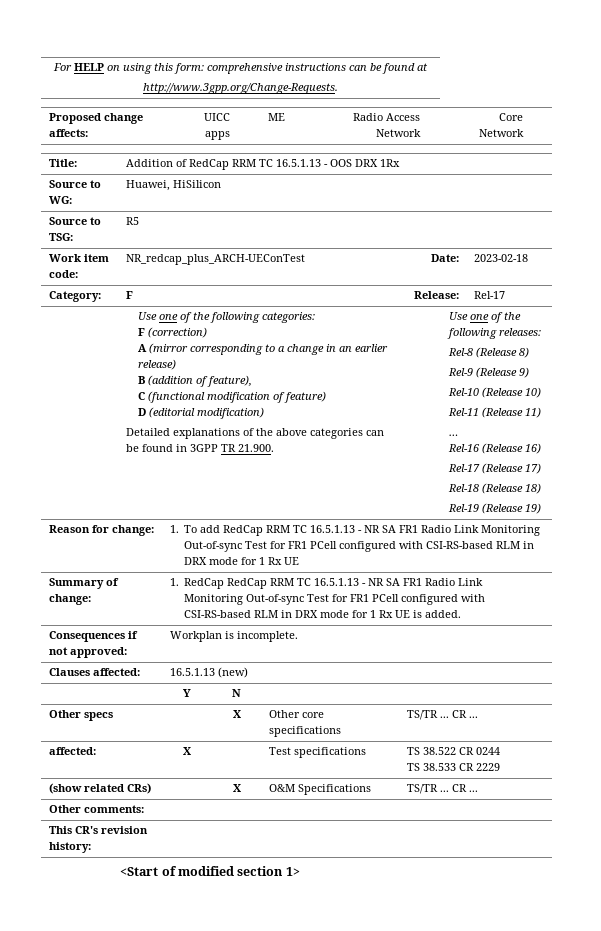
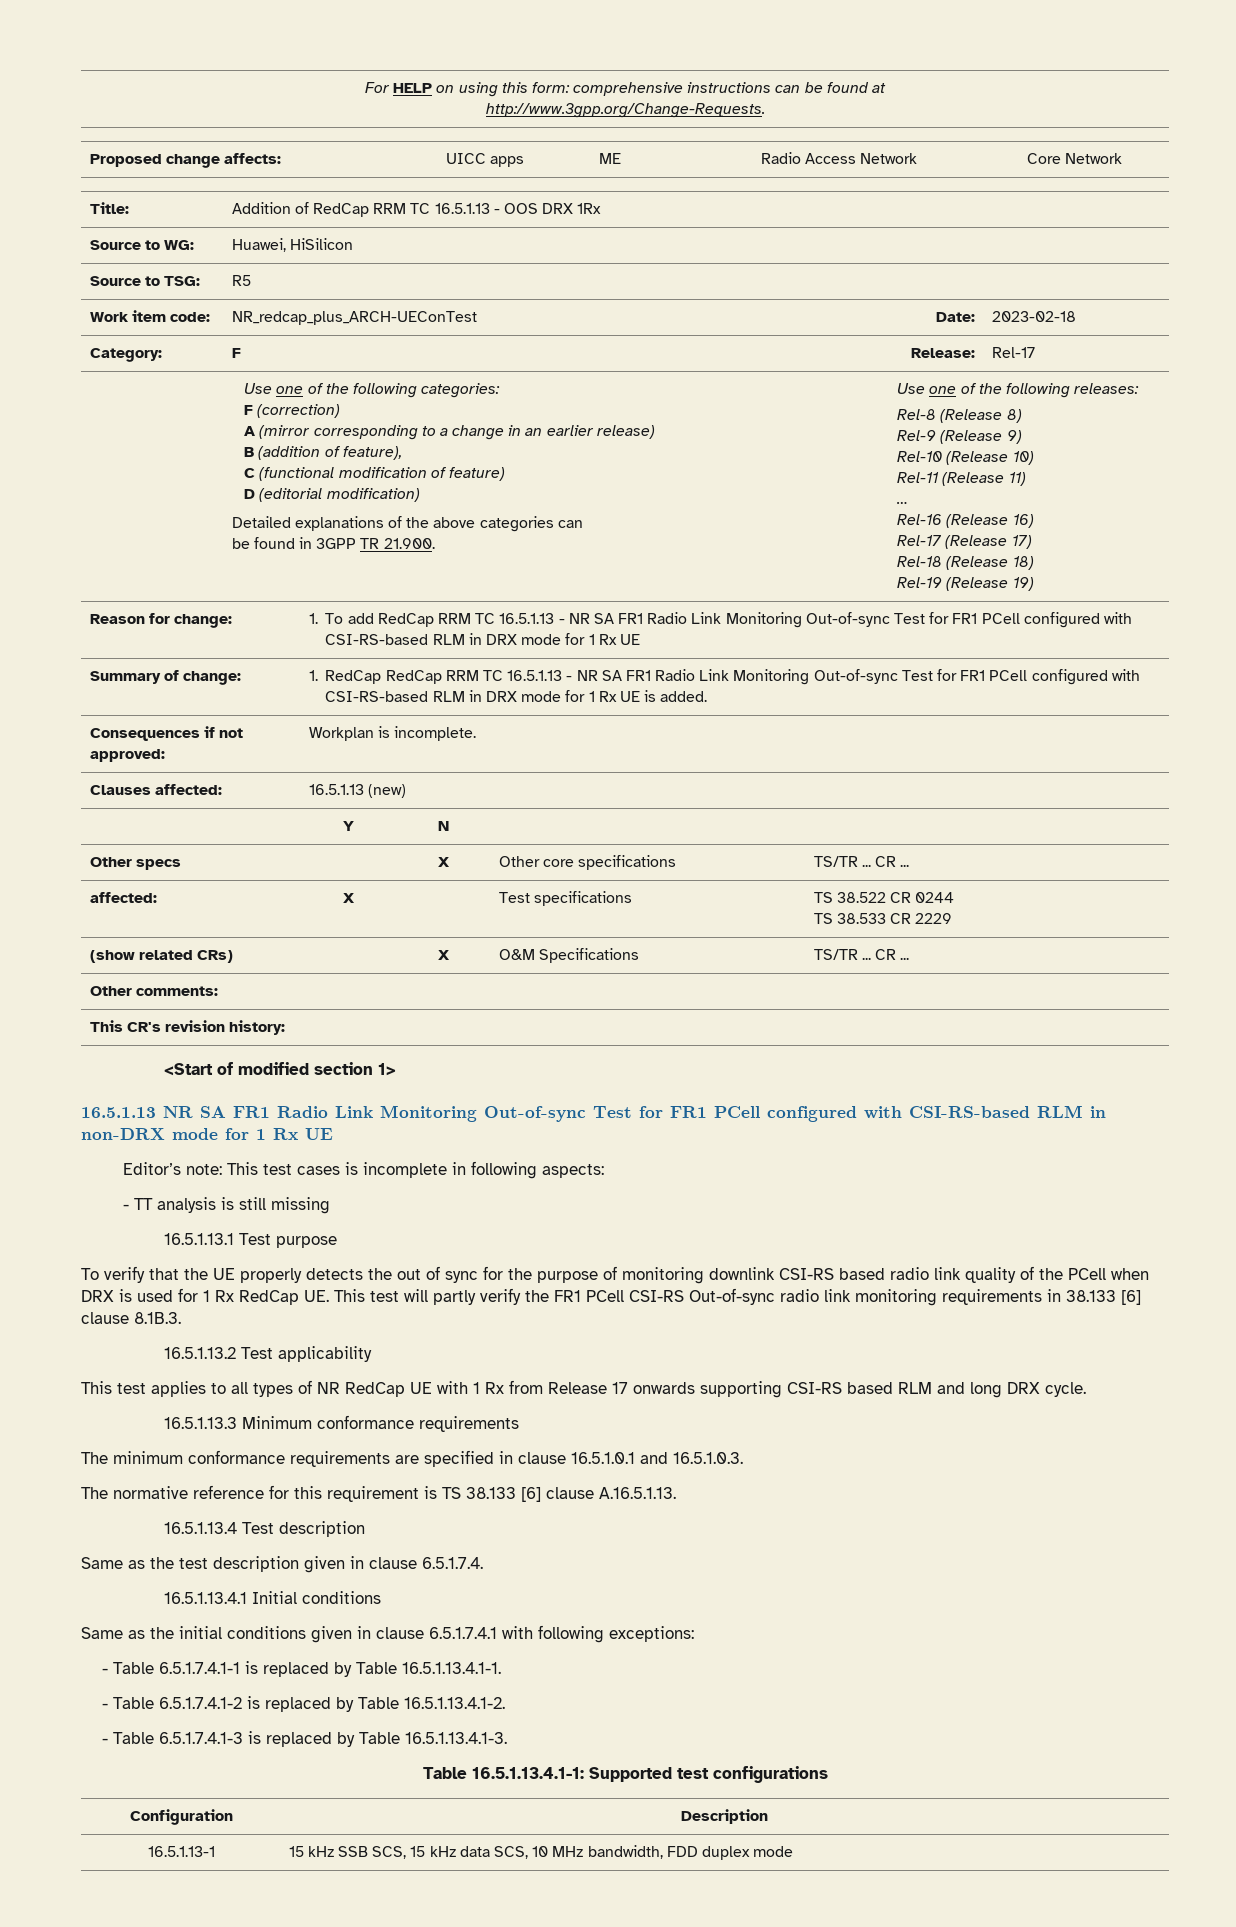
+ 16.5.1.13 NR SA FR1 Radio Link Monitoring Out-of-sync Test for FR1 PCell configured with CSI-RS-based RLM in non-DRX mode for 1 Rx UE
+ Editor’s note: This test cases is incomplete in following aspects:
+ - TT analysis is still missing
+ 16.5.1.13.1 Test purpose
+ To verify that the UE properly detects the out of sync for the purpose of monitoring downlink CSI-RS based radio link quality of the PCell when DRX is used for 1 Rx RedCap UE. This test will partly verify the FR1 PCell CSI-RS Out-of-sync radio link monitoring requirements in 38.133 [6] clause 8.1B.3.
+ 16.5.1.13.2 Test applicability
+ This test applies to all types of NR RedCap UE with 1 Rx from Release 17 onwards supporting CSI-RS based RLM and long DRX cycle.
+ 16.5.1.13.3 Minimum conformance requirements
+ The minimum conformance requirements are specified in clause 16.5.1.0.1 and 16.5.1.0.3.
+ The normative reference for this requirement is TS 38.133 [6] clause A.16.5.1.13.
+ 16.5.1.13.4 Test description
+ Same as the test description given in clause 6.5.1.7.4.
+ 16.5.1.13.4.1 Initial conditions
+ Same as the initial conditions given in clause 6.5.1.7.4.1 with following exceptions:
+ - Table 6.5.1.7.4.1-1 is replaced by Table 16.5.1.13.4.1-1.
+ - Table 6.5.1.7.4.1-2 is replaced by Table 16.5.1.13.4.1-2.
+ - Table 6.5.1.7.4.1-3 is replaced by Table 16.5.1.13.4.1-3.
+ Table 16.5.1.13.4.1-1: Supported test configurations
+ Configuration | Description
+ 16.5.1.13-1 | 15 kHz SSB SCS, 15 kHz data SCS, 10 MHz bandwidth, FDD duplex mode

